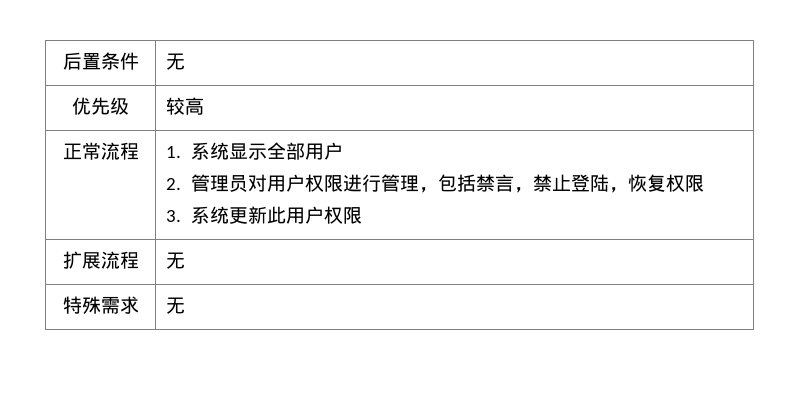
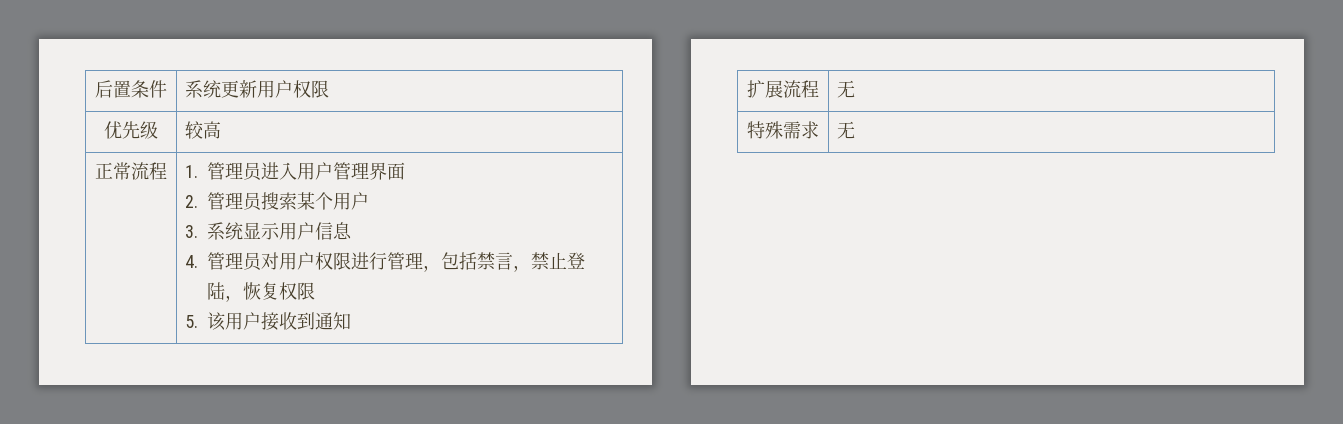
- 后置条件 | 无
+ 后置条件 | 系统更新用户权限
- 正常流程 | 1.系统显示全部用户
- 2.管理员对用户权限进行管理，包括禁言，禁止登陆，恢复权限
- 3.系统更新此用户权限
+ 正常流程 | 1.管理员进入用户管理界面
+ 2.管理员搜索某个用户
+ 3.系统显示用户信息
+ 4.管理员对用户权限进行管理，包括禁言，禁止登陆，恢复权限
+ 5.该用户接收到通知

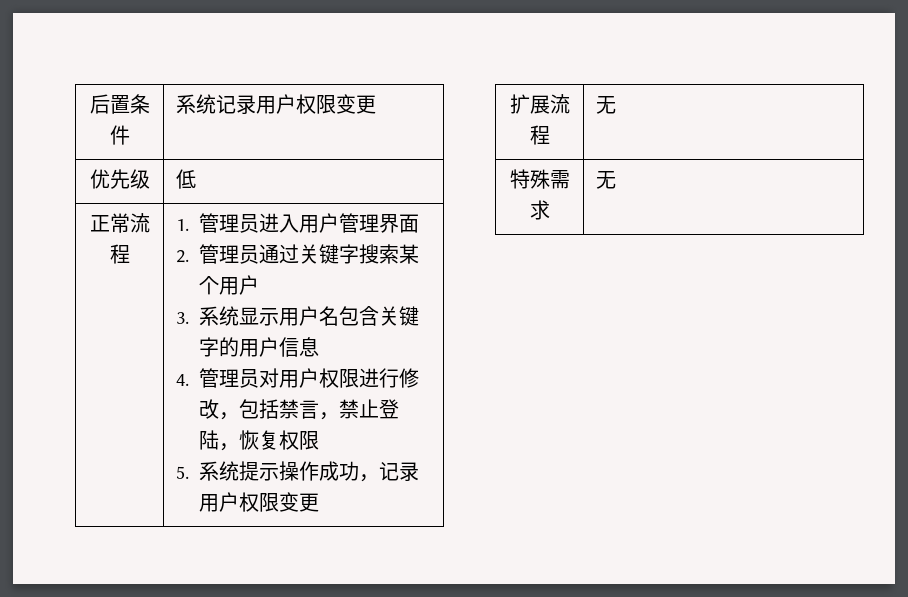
- 后置条件 | 系统更新用户权限
+ 后置条件 | 系统记录用户权限变更
- 优先级 | 较高
+ 优先级 | 低
- 2.管理员搜索某个用户
+ 2.管理员通过关键字搜索某个用户
- 3.系统显示用户信息
+ 3.系统显示用户名包含关键字的用户信息
- 4.管理员对用户权限进行管理，包括禁言，禁止登陆，恢复权限
+ 4.管理员对用户权限进行修改，包括禁言，禁止登陆，恢复权限
- 5.该用户接收到通知
+ 5.系统提示操作成功，记录用户权限变更

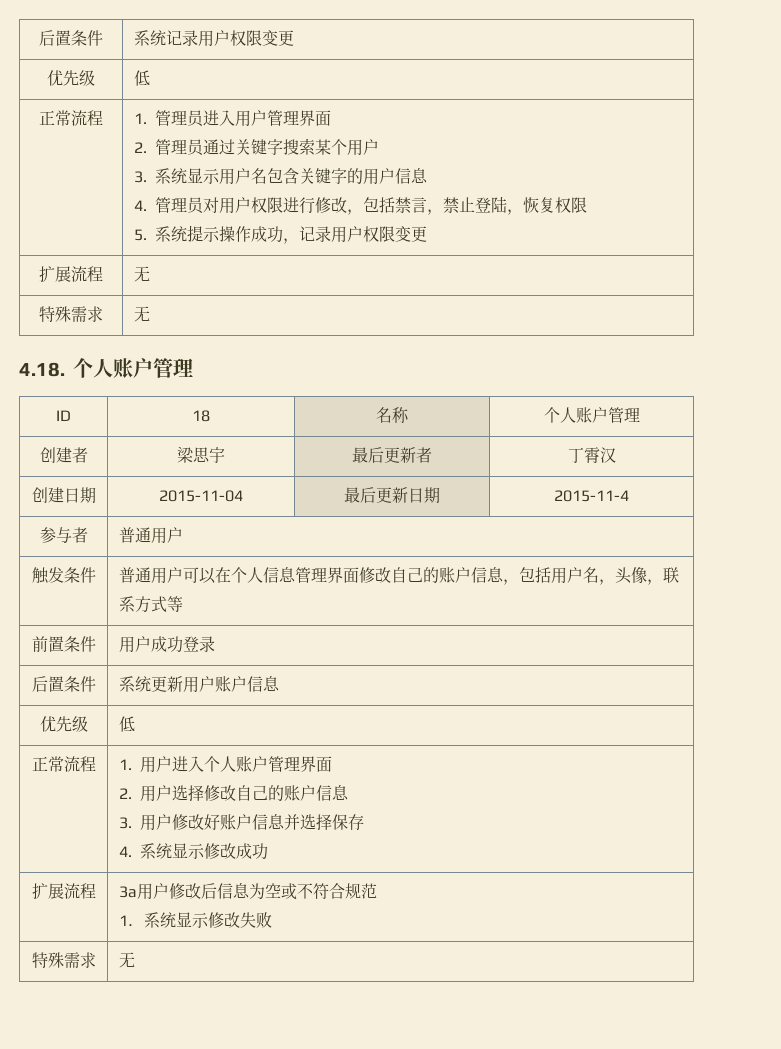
+ 4.18.个人账户管理
+ ID | 18 | 名称 | 个人账户管理
+ 创建者 | 梁思宇 | 最后更新者 | 丁霄汉
+ 创建日期 | 2015-11-04 | 最后更新日期 | 2015-11-4
+ 参与者 | 普通用户
+ 触发条件 | 普通用户可以在个人信息管理界面修改自己的账户信息，包括用户名，头像，联系方式等
+ 前置条件 | 用户成功登录
+ 后置条件 | 系统更新用户账户信息
+ 优先级 | 低
+ 正常流程 | 1.用户进入个人账户管理界面
+ 2.用户选择修改自己的账户信息
+ 3.用户修改好账户信息并选择保存
+ 4.系统显示修改成功
+ 扩展流程 | 3a用户修改后信息为空或不符合规范
+ 1．系统显示修改失败
+ 特殊需求 | 无

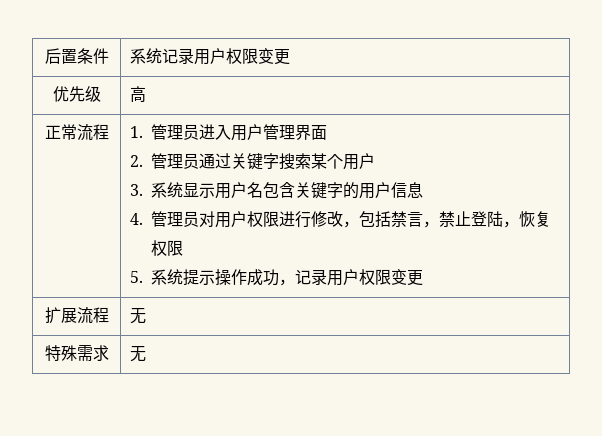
  后置条件 | 系统记录用户权限变更
- 优先级 | 低
+ 优先级 | 高
- 4.18.个人账户管理
- ID | 18 | 名称 | 个人账户管理
- 创建者 | 梁思宇 | 最后更新者 | 丁霄汉
- 创建日期 | 2015-11-04 | 最后更新日期 | 2015-11-4
- 参与者 | 普通用户
- 触发条件 | 普通用户可以在个人信息管理界面修改自己的账户信息，包括用户名，头像，联系方式等
- 前置条件 | 用户成功登录
- 后置条件 | 系统更新用户账户信息
- 优先级 | 低
- 正常流程 | 1.用户进入个人账户管理界面
- 2.用户选择修改自己的账户信息
- 3.用户修改好账户信息并选择保存
- 4.系统显示修改成功
- 扩展流程 | 3a用户修改后信息为空或不符合规范
- 1．系统显示修改失败
- 特殊需求 | 无

